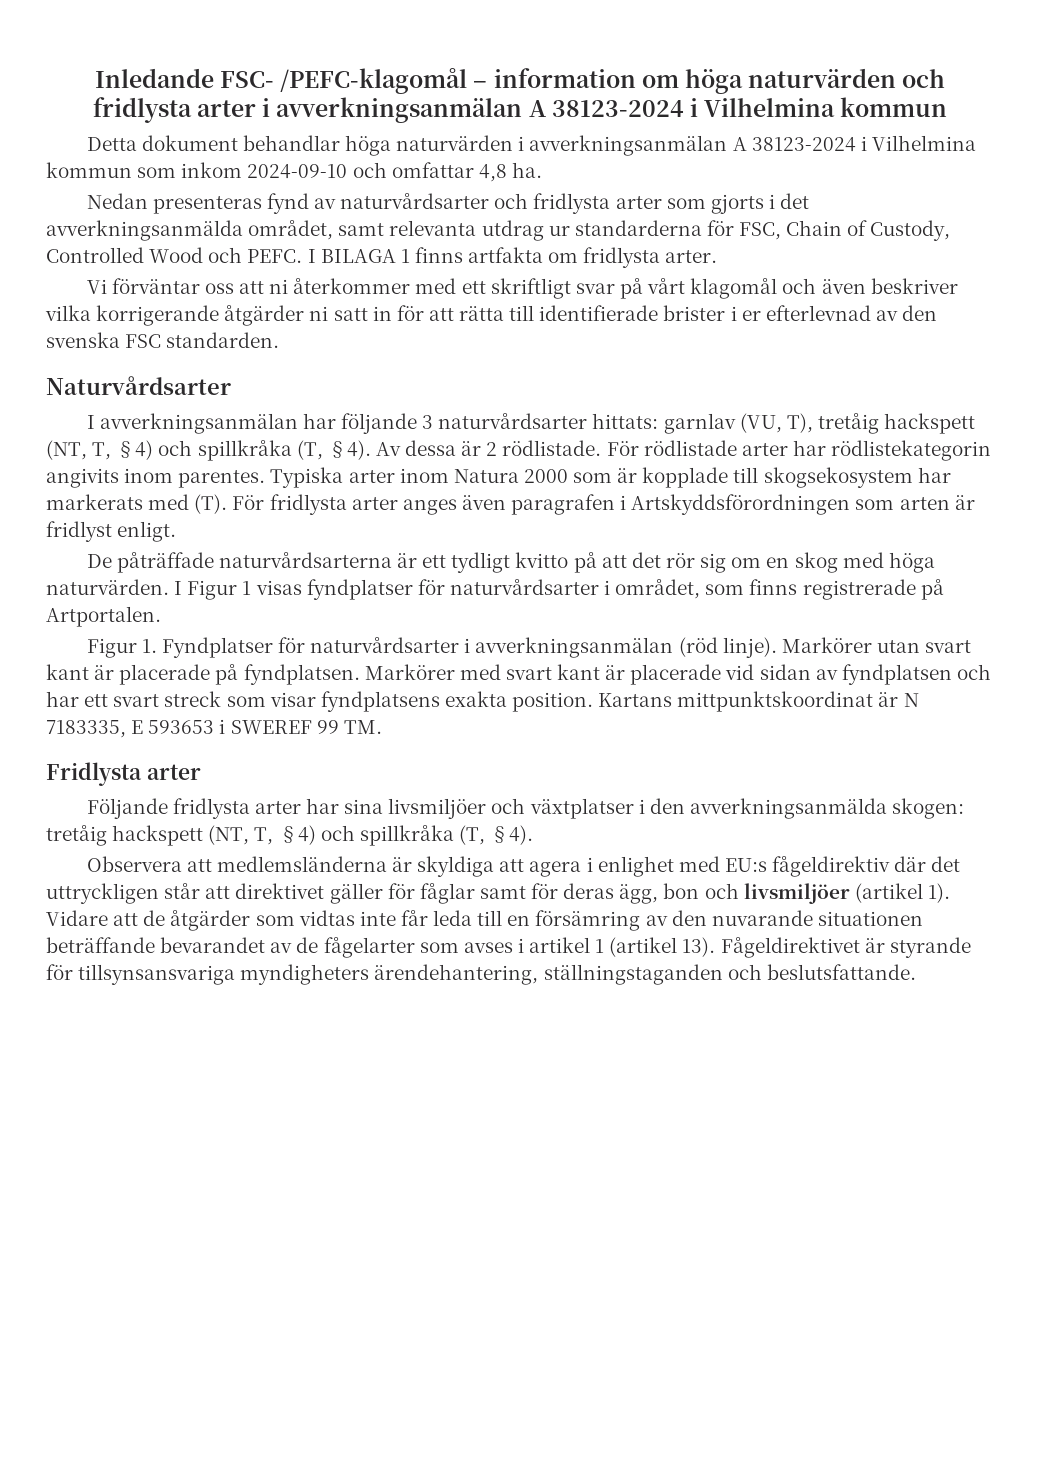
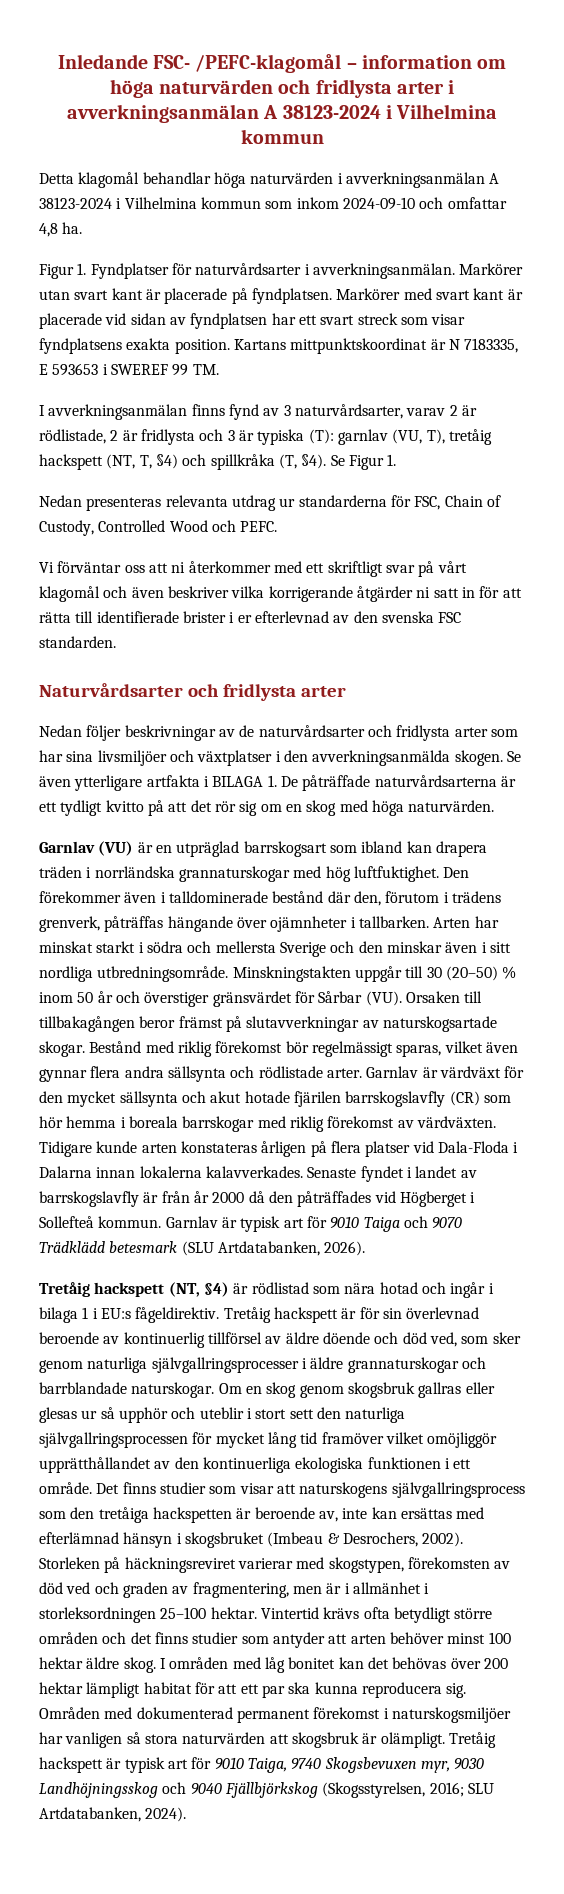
- Detta dokument behandlar höga naturvärden i avverkningsanmälan A 38123-2024 i Vilhelmina kommun som inkom 2024-09-10 och omfattar 4,8 ha.
+ Detta klagomål behandlar höga naturvärden i avverkningsanmälan A 38123-2024 i Vilhelmina kommun som inkom 2024-09-10 och omfattar 4,8 ha.
- Nedan presenteras fynd av naturvårdsarter och fridlysta arter som gjorts i det avverkningsanmälda området, samt relevanta utdrag ur standarderna för FSC, Chain of Custody, Controlled Wood och PEFC. I BILAGA 1 finns artfakta om fridlysta arter.
+ Figur 1. Fyndplatser för naturvårdsarter i avverkningsanmälan. Markörer utan svart kant är placerade på fyndplatsen. Markörer med svart kant är placerade vid sidan av fyndplatsen har ett svart streck som visar fyndplatsens exakta position. Kartans mittpunktskoordinat är N 7183335, E 593653 i SWEREF 99 TM.
+ I avverkningsanmälan finns fynd av 3 naturvårdsarter, varav 2 är rödlistade, 2 är fridlysta och 3 är typiska (T): garnlav (VU, T), tretåig hackspett (NT, T, §4) och spillkråka (T, §4). Se Figur 1.
+ Nedan presenteras relevanta utdrag ur standarderna för FSC, Chain of Custody, Controlled Wood och PEFC.
- Naturvårdsarter
- I avverkningsanmälan har följande 3 naturvårdsarter hittats: garnlav (VU, T), tretåig hackspett (NT, T, §4) och spillkråka (T, §4). Av dessa är 2 rödlistade. För rödlistade arter har rödlistekategorin angivits inom parentes. Typiska arter inom Natura 2000 som är kopplade till skogsekosystem har markerats med (T). För fridlysta arter anges även paragrafen i Artskyddsförordningen som arten är fridlyst enligt.
- De påträffade naturvårdsarterna är ett tydligt kvitto på att det rör sig om en skog med höga naturvärden. I Figur 1 visas fyndplatser för naturvårdsarter i området, som finns registrerade på Artportalen.
- Figur 1. Fyndplatser för naturvårdsarter i avverkningsanmälan (röd linje). Markörer utan svart kant är placerade på fyndplatsen. Markörer med svart kant är placerade vid sidan av fyndplatsen och har ett svart streck som visar fyndplatsens exakta position. Kartans mittpunktskoordinat är N 7183335, E 593653 i SWEREF 99 TM.
- Fridlysta arter
- Följande fridlysta arter har sina livsmiljöer och växtplatser i den avverkningsanmälda skogen: tretåig hackspett (NT, T, §4) och spillkråka (T, §4).
- Observera att medlemsländerna är skyldiga att agera i enlighet med EU:s fågeldirektiv där det uttryckligen står att direktivet gäller för fåglar samt för deras ägg, bon och livsmiljöer (artikel 1). Vidare att de åtgärder som vidtas inte får leda till en försämring av den nuvarande situationen beträffande bevarandet av de fågelarter som avses i artikel 1 (artikel 13). Fågeldirektivet är styrande för tillsynsansvariga myndigheters ärendehantering, ställningstaganden och beslutsfattande.
+ Naturvårdsarter och fridlysta arter
+ Nedan följer beskrivningar av de naturvårdsarter och fridlysta arter som har sina livsmiljöer och växtplatser i den avverkningsanmälda skogen. Se även ytterligare artfakta i BILAGA 1. De påträffade naturvårdsarterna är ett tydligt kvitto på att det rör sig om en skog med höga naturvärden.
+ Garnlav (VU) är en utpräglad barrskogsart som ibland kan drapera träden i norrländska grannaturskogar med hög luftfuktighet. Den förekommer även i talldominerade bestånd där den, förutom i trädens grenverk, påträffas hängande över ojämnheter i tallbarken. Arten har minskat starkt i södra och mellersta Sverige och den minskar även i sitt nordliga utbredningsområde. Minskningstakten uppgår till 30 (20–50) % inom 50 år och överstiger gränsvärdet för Sårbar (VU). Orsaken till tillbakagången beror främst på slutavverkningar av naturskogsartade skogar. Bestånd med riklig förekomst bör regelmässigt sparas, vilket även gynnar flera andra sällsynta och rödlistade arter. Garnlav är värdväxt för den mycket sällsynta och akut hotade fjärilen barrskogslavfly (CR) som hör hemma i boreala barrskogar med riklig förekomst av värdväxten. Tidigare kunde arten konstateras årligen på flera platser vid Dala-Floda i Dalarna innan lokalerna kalavverkades. Senaste fyndet i landet av barrskogslavfly är från år 2000 då den påträffades vid Högberget i Sollefteå kommun. Garnlav är typisk art för 9010 Taiga och 9070 Trädklädd betesmark (SLU Artdatabanken, 2026).
+ Tretåig hackspett (NT, §4) är rödlistad som nära hotad och ingår i bilaga 1 i EU:s fågeldirektiv. Tretåig hackspett är för sin överlevnad beroende av kontinuerlig tillförsel av äldre döende och död ved, som sker genom naturliga självgallringsprocesser i äldre grannaturskogar och barrblandade naturskogar. Om en skog genom skogsbruk gallras eller glesas ur så upphör och uteblir i stort sett den naturliga självgallringsprocessen för mycket lång tid framöver vilket omöjliggör upprätthållandet av den kontinuerliga ekologiska funktionen i ett område. Det finns studier som visar att naturskogens självgallringsprocess som den tretåiga hackspetten är beroende av, inte kan ersättas med efterlämnad hänsyn i skogsbruket (Imbeau & Desrochers, 2002). Storleken på häckningsreviret varierar med skogstypen, förekomsten av död ved och graden av fragmentering, men är i allmänhet i storleksordningen 25–100 hektar. Vintertid krävs ofta betydligt större områden och det finns studier som antyder att arten behöver minst 100 hektar äldre skog. I områden med låg bonitet kan det behövas över 200 hektar lämpligt habitat för att ett par ska kunna reproducera sig. Områden med dokumenterad permanent förekomst i naturskogsmiljöer har vanligen så stora naturvärden att skogsbruk är olämpligt. Tretåig hackspett är typisk art för 9010 Taiga, 9740 Skogsbevuxen myr, 9030 Landhöjningsskog och 9040 Fjällbjörkskog (Skogsstyrelsen, 2016; SLU Artdatabanken, 2024).

